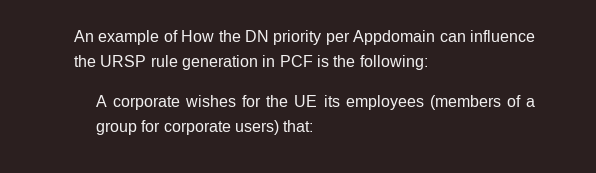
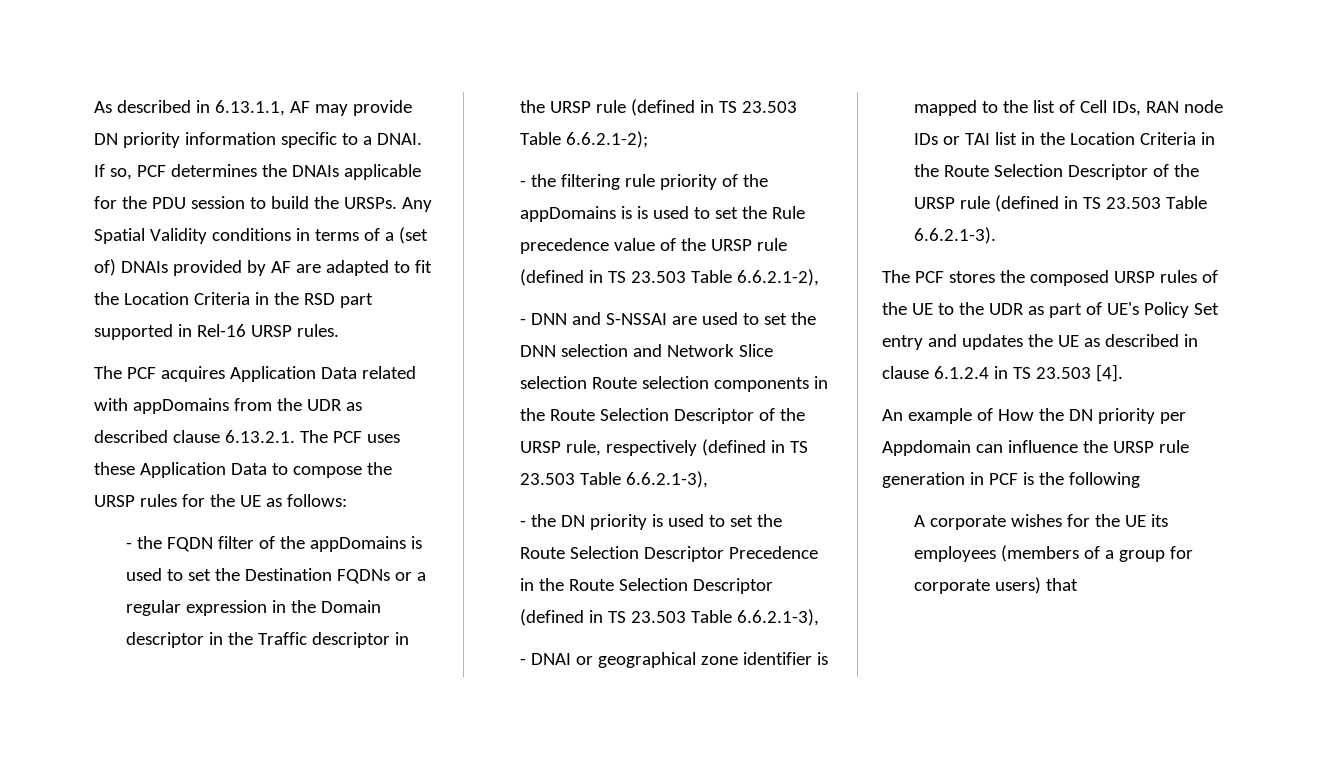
+ As described in 6.13.1.1, AF may provide DN priority information specific to a DNAI. If so, PCF determines the DNAIs applicable for the PDU session to build the URSPs. Any Spatial Validity conditions in terms of a (set of) DNAIs provided by AF are adapted to fit the Location Criteria in the RSD part supported in Rel-16 URSP rules.
+ The PCF acquires Application Data related with appDomains from the UDR as described clause 6.13.2.1. The PCF uses these Application Data to compose the URSP rules for the UE as follows:
+ - the FQDN filter of the appDomains is used to set the Destination FQDNs or a regular expression in the Domain descriptor in the Traffic descriptor in the URSP rule (defined in TS 23.503 Table 6.6.2.1-2);
+ - the filtering rule priority of the appDomains is is used to set the Rule precedence value of the URSP rule (defined in TS 23.503 Table 6.6.2.1-2),
+ - DNN and S-NSSAI are used to set the DNN selection and Network Slice selection Route selection components in the Route Selection Descriptor of the URSP rule, respectively (defined in TS 23.503 Table 6.6.2.1-3),
+ - the DN priority is used to set the Route Selection Descriptor Precedence in the Route Selection Descriptor (defined in TS 23.503 Table 6.6.2.1-3),
+ - DNAI or geographical zone identifier is mapped to the list of Cell IDs, RAN node IDs or TAI list in the Location Criteria in the Route Selection Descriptor of the URSP rule (defined in TS 23.503 Table 6.6.2.1-3).
+ The PCF stores the composed URSP rules of the UE to the UDR as part of UE's Policy Set entry and updates the UE as described in clause 6.1.2.4 in TS 23.503 [4].
- An example of How the DN priority per Appdomain can influence the URSP rule generation in PCF is the following:
+ An example of How the DN priority per Appdomain can influence the URSP rule generation in PCF is the following
- A corporate wishes for the UE its employees (members of a group for corporate users) that:
+ A corporate wishes for the UE its employees (members of a group for corporate users) that

